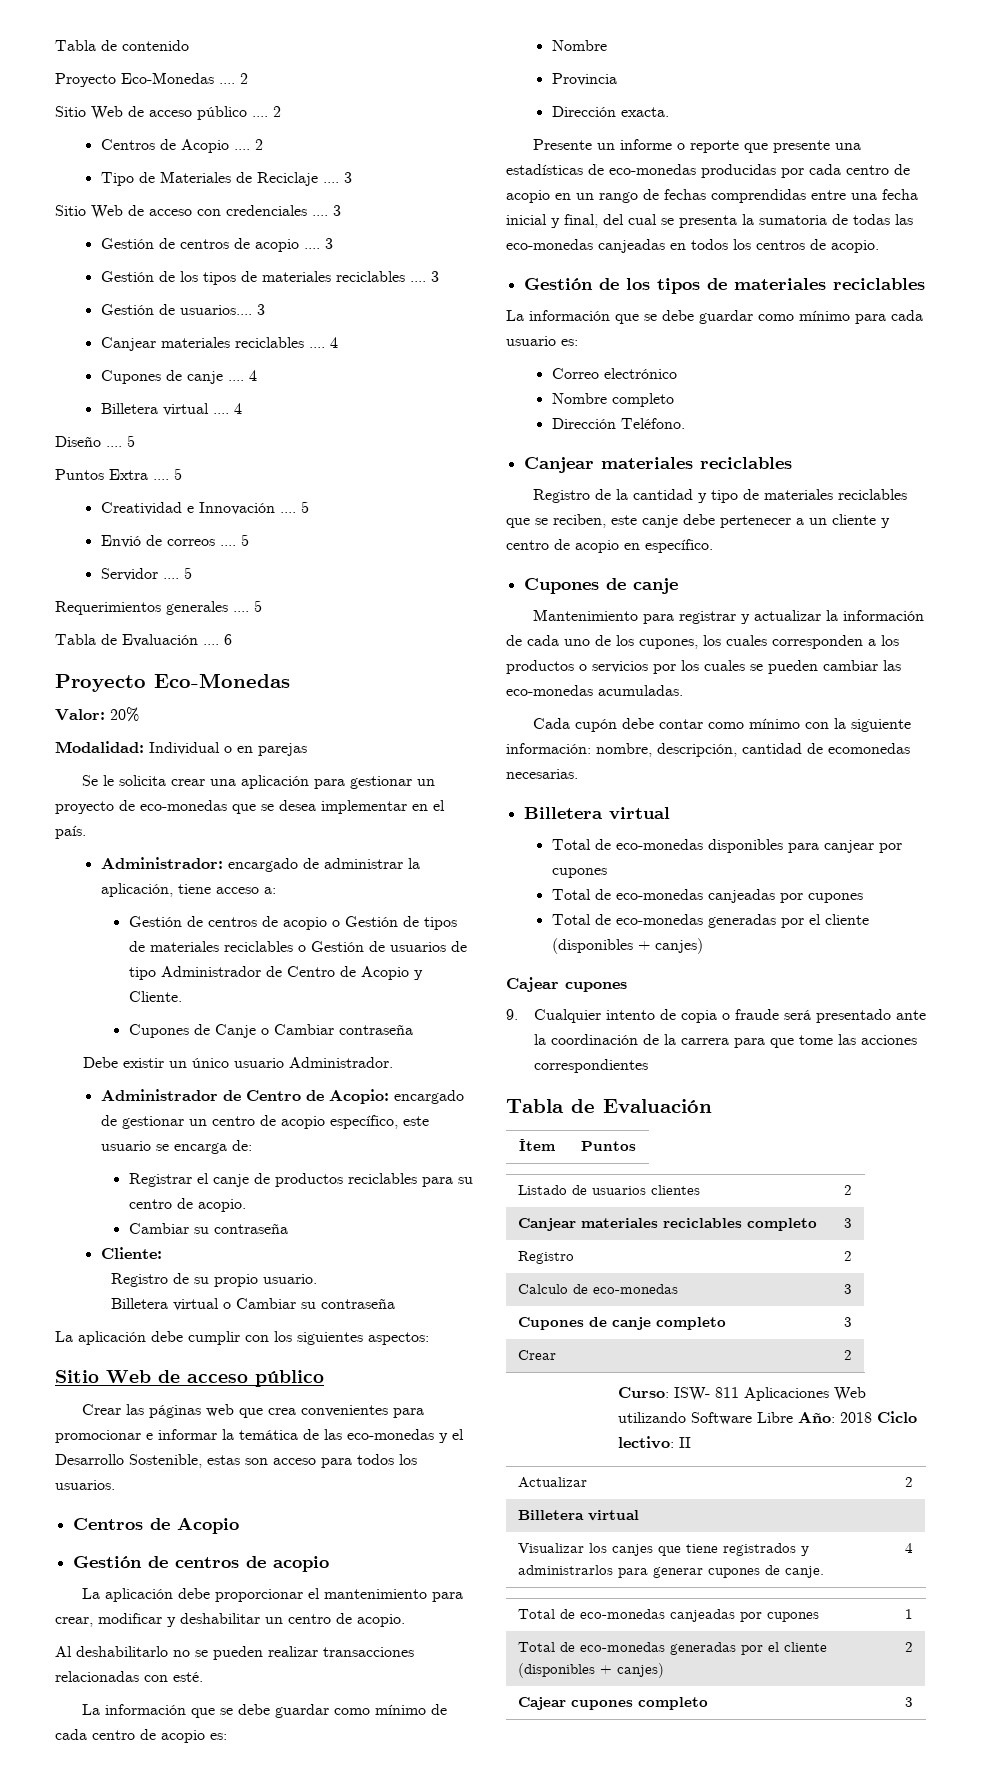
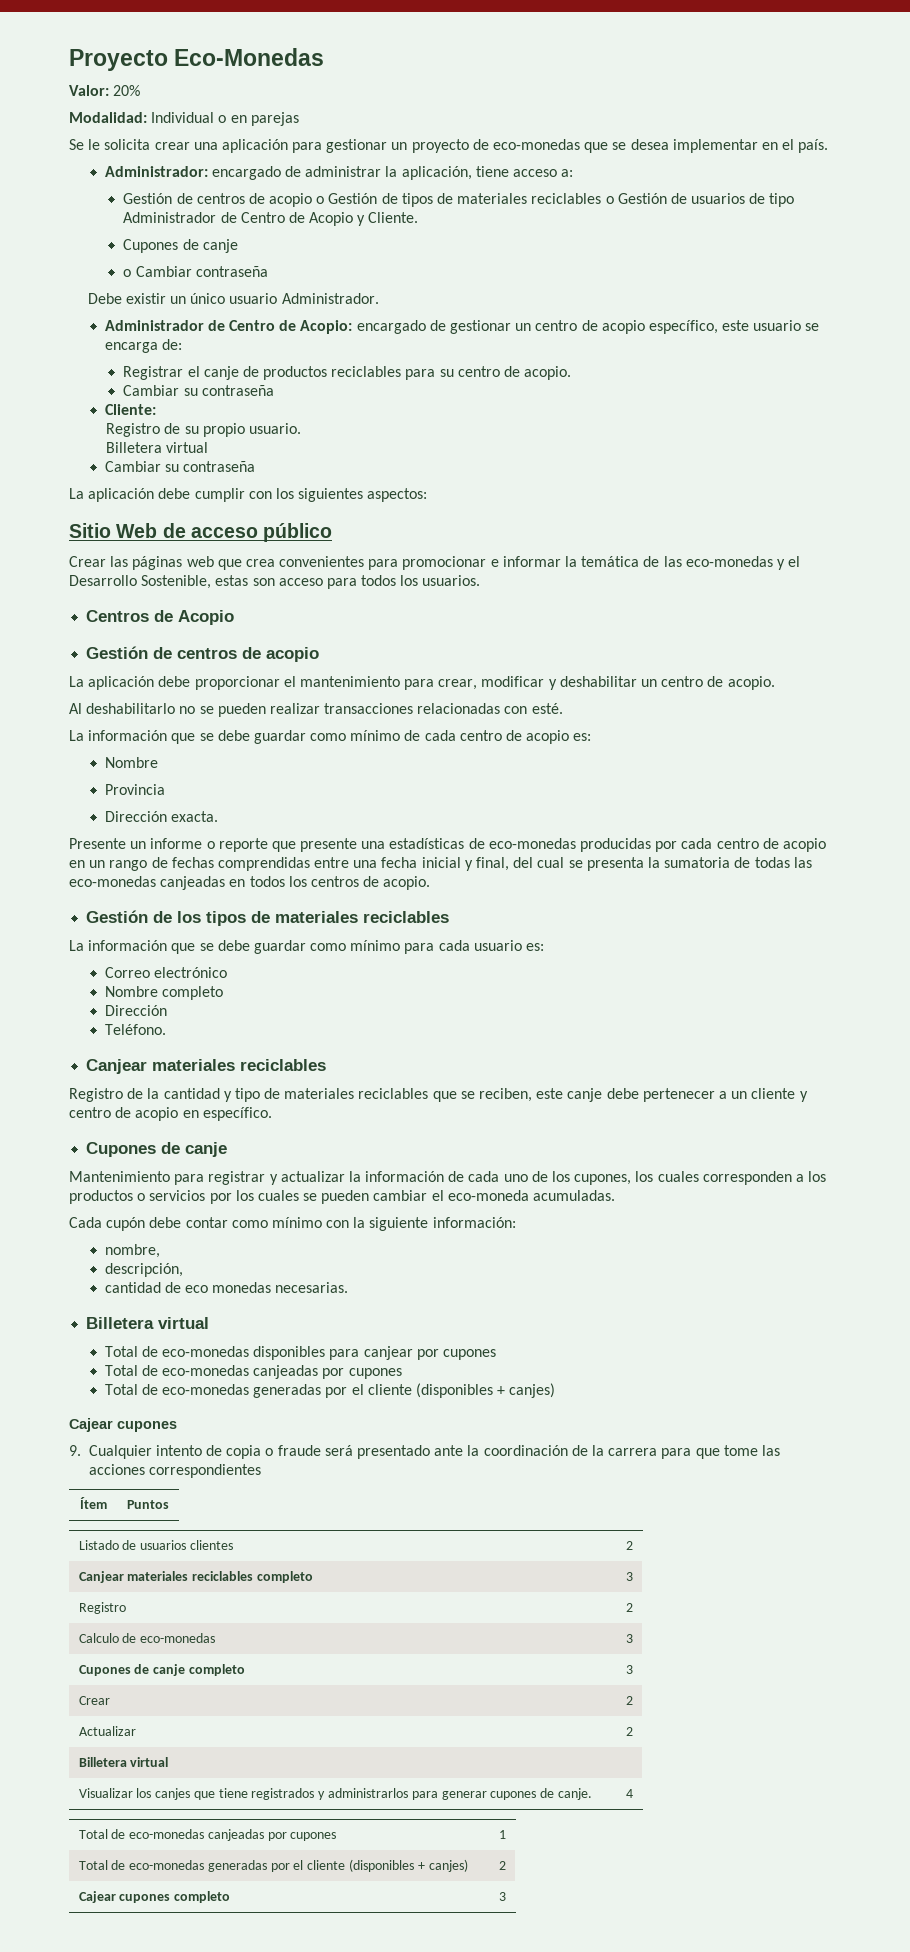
- Tabla de contenido
- Proyecto Eco-Monedas .... 2
- Sitio Web de acceso público .... 2
- Centros de Acopio .... 2
- Tipo de Materiales de Reciclaje .... 3
- Sitio Web de acceso con credenciales .... 3
- Gestión de centros de acopio .... 3
- Gestión de los tipos de materiales reciclables .... 3
- Gestión de usuarios.... 3
- Canjear materiales reciclables .... 4
- Cupones de canje .... 4
- Billetera virtual .... 4
- Diseño .... 5
- Puntos Extra .... 5
- Creatividad e Innovación .... 5
- Envió de correos .... 5
- Servidor .... 5
- Requerimientos generales .... 5
- Tabla de Evaluación .... 6
  Gestión de centros de acopio o Gestión de tipos de materiales reciclables o Gestión de usuarios de tipo Administrador de Centro de Acopio y Cliente.
- Cupones de Canje o Cambiar contraseña
+ Cupones de canje
+ o Cambiar contraseña
  Registro de su propio usuario.
- Billetera virtual o Cambiar su contraseña
+ Billetera virtual
+ Cambiar su contraseña
  Nombre completo
- Dirección Teléfono.
+ Dirección
+ Teléfono.
- Mantenimiento para registrar y actualizar la información de cada uno de los cupones, los cuales corresponden a los productos o servicios por los cuales se pueden cambiar las eco-monedas acumuladas.
+ Mantenimiento para registrar y actualizar la información de cada uno de los cupones, los cuales corresponden a los productos o servicios por los cuales se pueden cambiar el eco-moneda acumuladas.
- Cada cupón debe contar como mínimo con la siguiente información: nombre, descripción, cantidad de ecomonedas necesarias.
+ Cada cupón debe contar como mínimo con la siguiente información:
+ nombre,
+ descripción,
+ cantidad de eco monedas necesarias.
  9. Cualquier intento de copia o fraude será presentado ante la coordinación de la carrera para que tome las acciones correspondientes
- Tabla de Evaluación
- Curso: ISW- 811 Aplicaciones Web utilizando Software Libre Año: 2018 Ciclo lectivo: II

